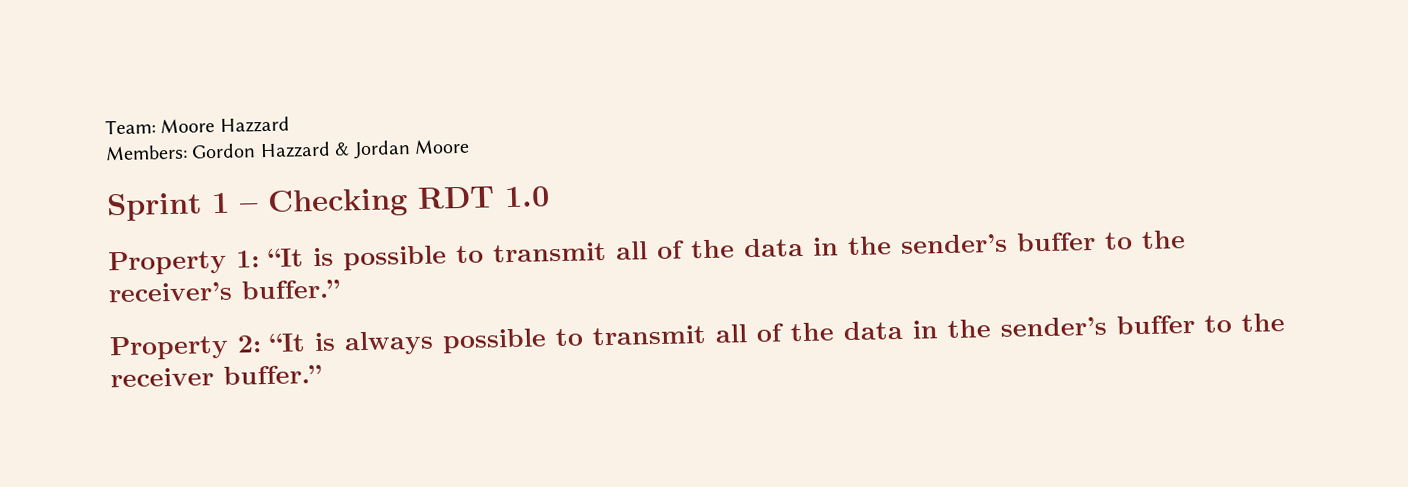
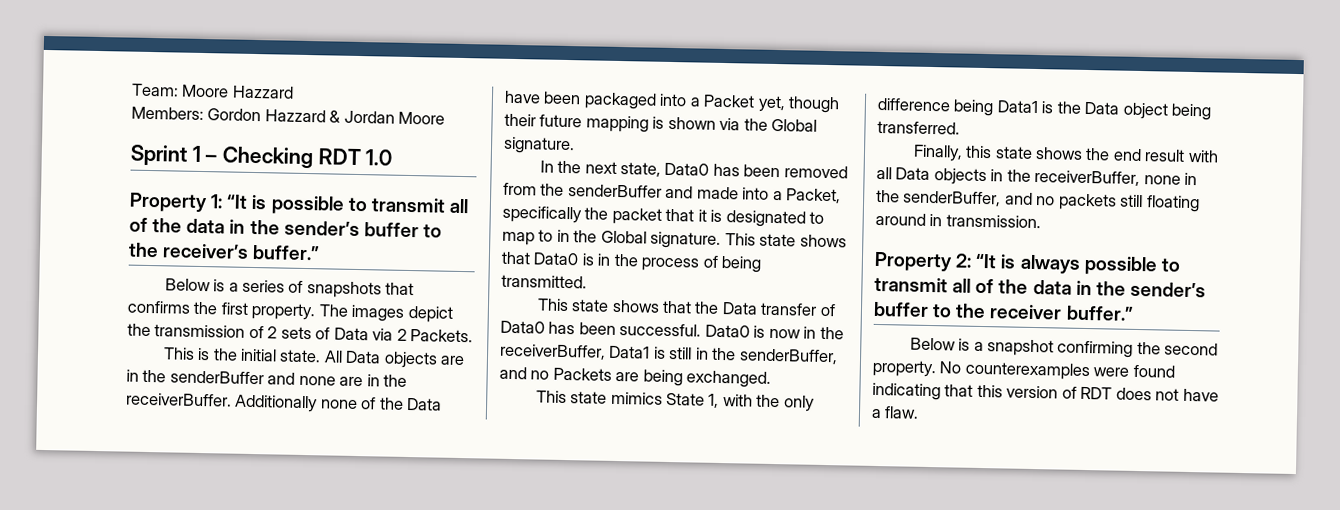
+ Below is a series of snapshots that confirms the first property. The images depict the transmission of 2 sets of Data via 2 Packets.
+ This is the initial state. All Data objects are in the senderBuffer and none are in the receiverBuffer. Additionally none of the Data have been packaged into a Packet yet, though their future mapping is shown via the Global signature.
+ In the next state, Data0 has been removed from the senderBuffer and made into a Packet, specifically the packet that it is designated to map to in the Global signature. This state shows that Data0 is in the process of being transmitted.
+ This state shows that the Data transfer of Data0 has been successful. Data0 is now in the receiverBuffer, Data1 is still in the senderBuffer, and no Packets are being exchanged.
+ This state mimics State 1, with the only difference being Data1 is the Data object being transferred.
+ Finally, this state shows the end result with all Data objects in the receiverBuffer, none in the senderBuffer, and no packets still floating around in transmission.
+ Below is a snapshot confirming the second property. No counterexamples were found indicating that this version of RDT does not have a flaw.

